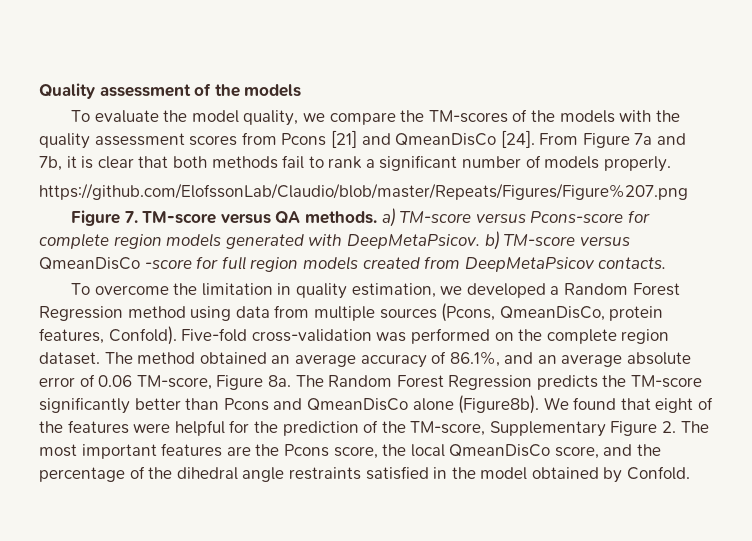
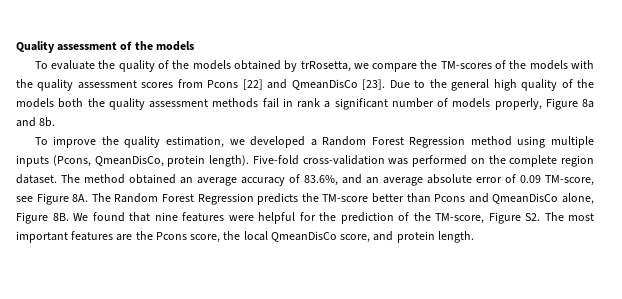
- To evaluate the model quality, we compare the TM-scores of the models with the quality assessment scores from Pcons [21] and QmeanDisCo [24]. From Figure 7a and 7b, it is clear that both methods fail to rank a significant number of models properly.
- https://github.com/ElofssonLab/Claudio/blob/master/Repeats/Figures/Figure%207.png
- Figure 7. TM-score versus QA methods. a) TM-score versus Pcons-score for complete region models generated with DeepMetaPsicov. b) TM-score versus QmeanDisCo -score for full region models created from DeepMetaPsicov contacts.
- To overcome the limitation in quality estimation, we developed a Random Forest Regression method using data from multiple sources (Pcons, QmeanDisCo, protein features, Confold).
+ To evaluate the quality of the models obtained by trRosetta, we compare the TM-scores of the models with the quality assessment scores from Pcons [22] and QmeanDisCo [23]. Due to the general high quality of the models both the quality assessment methods fail in rank a significant number of models properly, Figure 8a and 8b.
+ To improve the quality estimation, we developed a Random Forest Regression method using multiple inputs (Pcons, QmeanDisCo, protein length).
- The method obtained an average accuracy of 86.1%, and an average absolute error of 0.06 TM-score, Figure 8a.
+ The method obtained an average accuracy of 83.6%, and an average absolute error of 0.09 TM-score, see Figure 8A.
- The Random Forest Regression predicts the TM-score significantly better than Pcons and QmeanDisCo alone (Figure8b). We found that eight of the features were helpful for the prediction of the TM-score, Supplementary Figure 2. The most important features are the Pcons score, the local QmeanDisCo score, and the percentage of the dihedral angle restraints satisfied in the model obtained by Confold.
+ The Random Forest Regression predicts the TM-score better than Pcons and QmeanDisCo alone, Figure 8B. We found that nine features were helpful for the prediction of the TM-score, Figure S2. The most important features are the Pcons score, the local QmeanDisCo score, and protein length.

